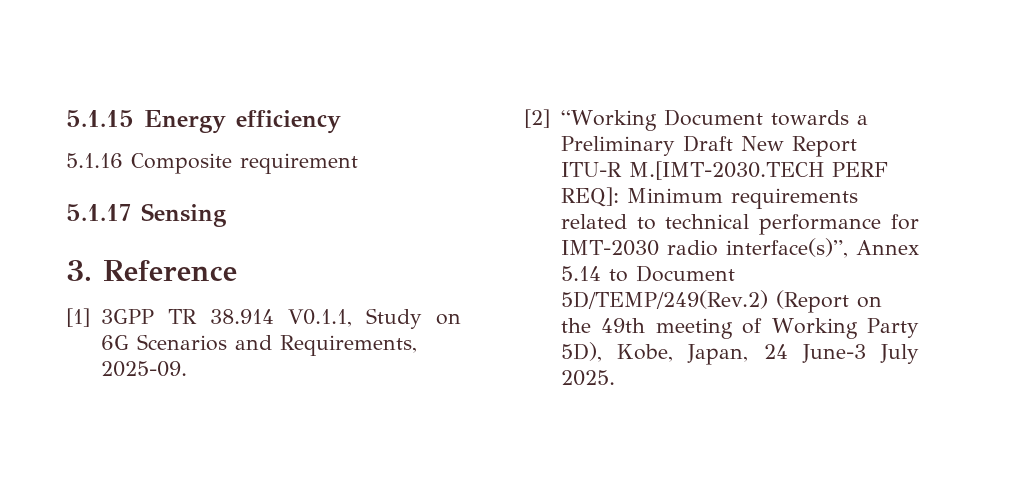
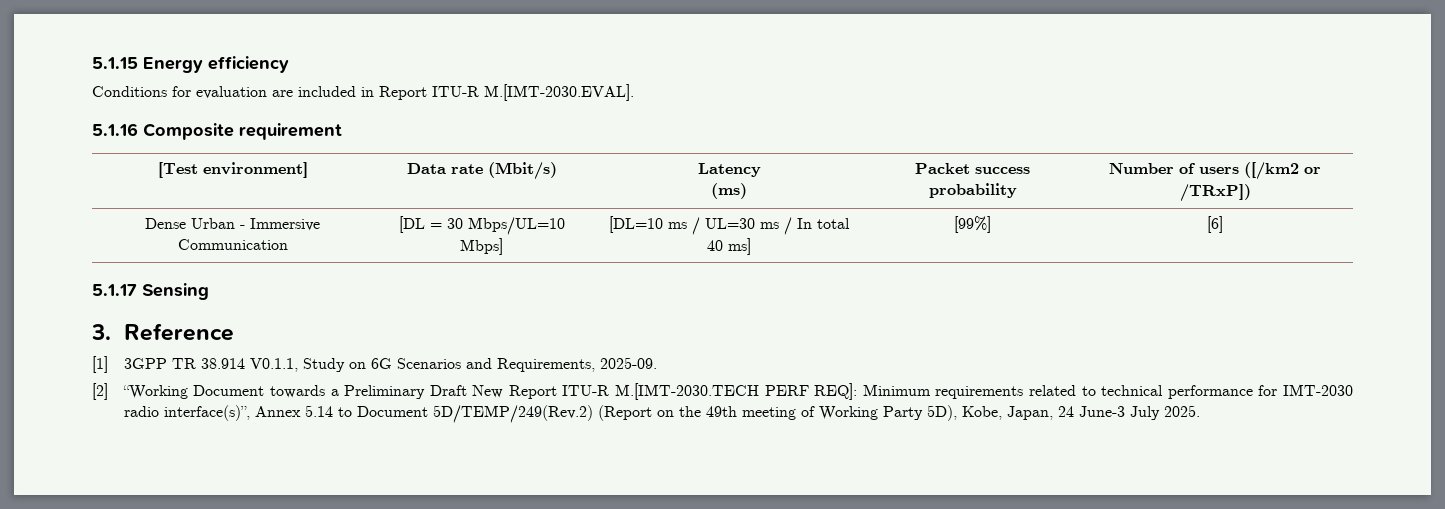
+ Conditions for evaluation are included in Report ITU-R M.[IMT-2030.EVAL].
  5.1.16 Composite requirement
+ [Test environment] | Data rate (Mbit/s) | Latency
+ (ms) | Packet success probability | Number of users ([/km2 or /TRxP])
+ Dense Urban - Immersive Communication | [DL = 30 Mbps/UL=10 Mbps] | [DL=10 ms / UL=30 ms / In total 40 ms] | [99%] | [6]

